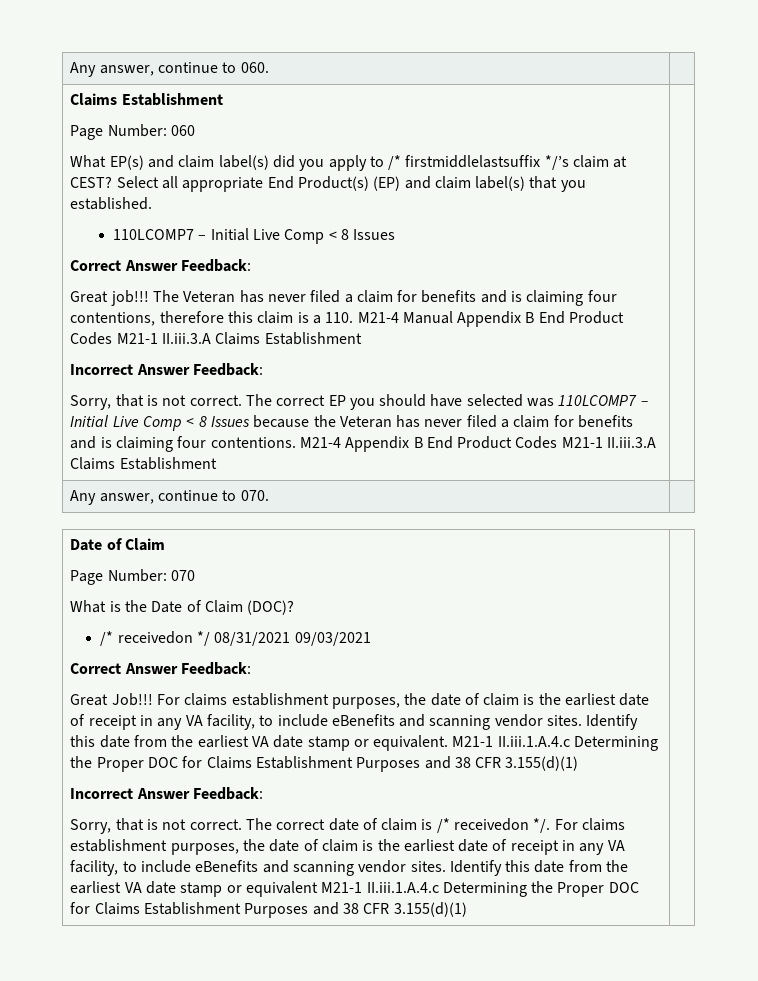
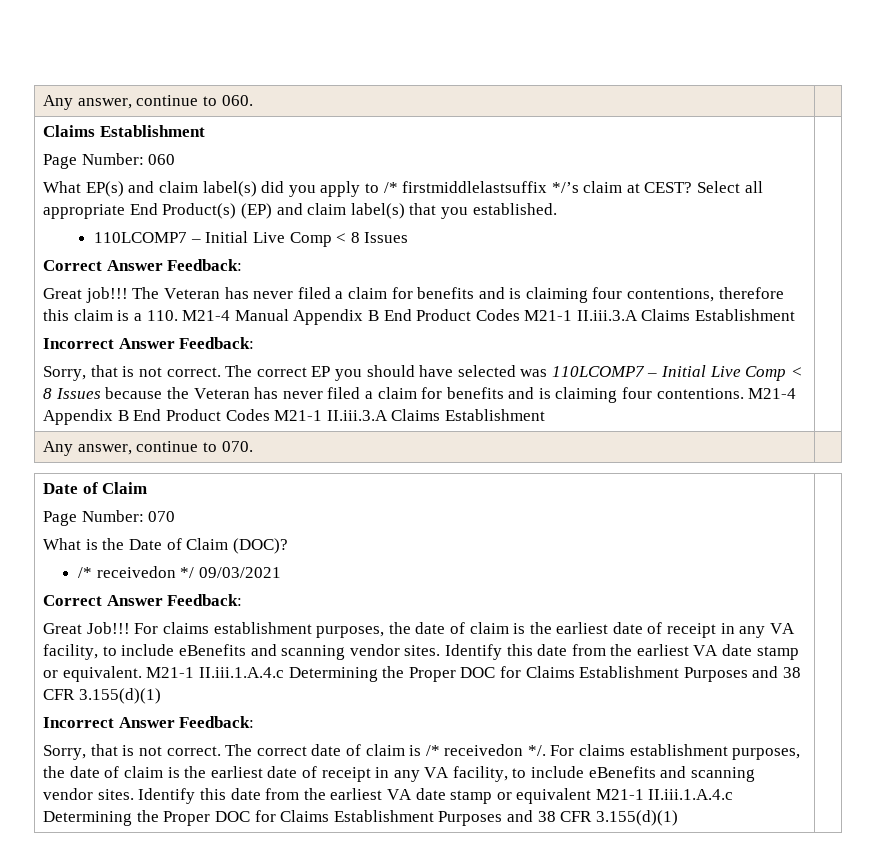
- /* receivedon */ 08/31/2021 09/03/2021
+ /* receivedon */ 09/03/2021

